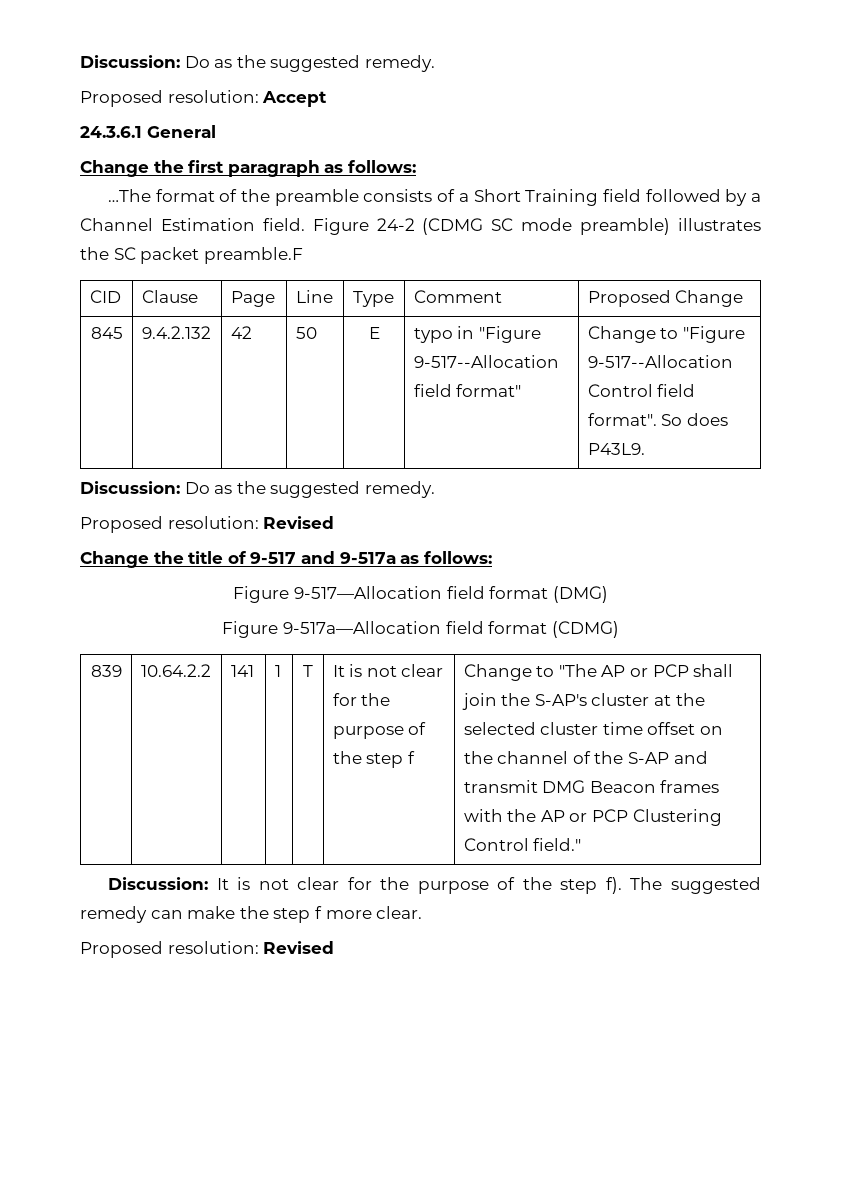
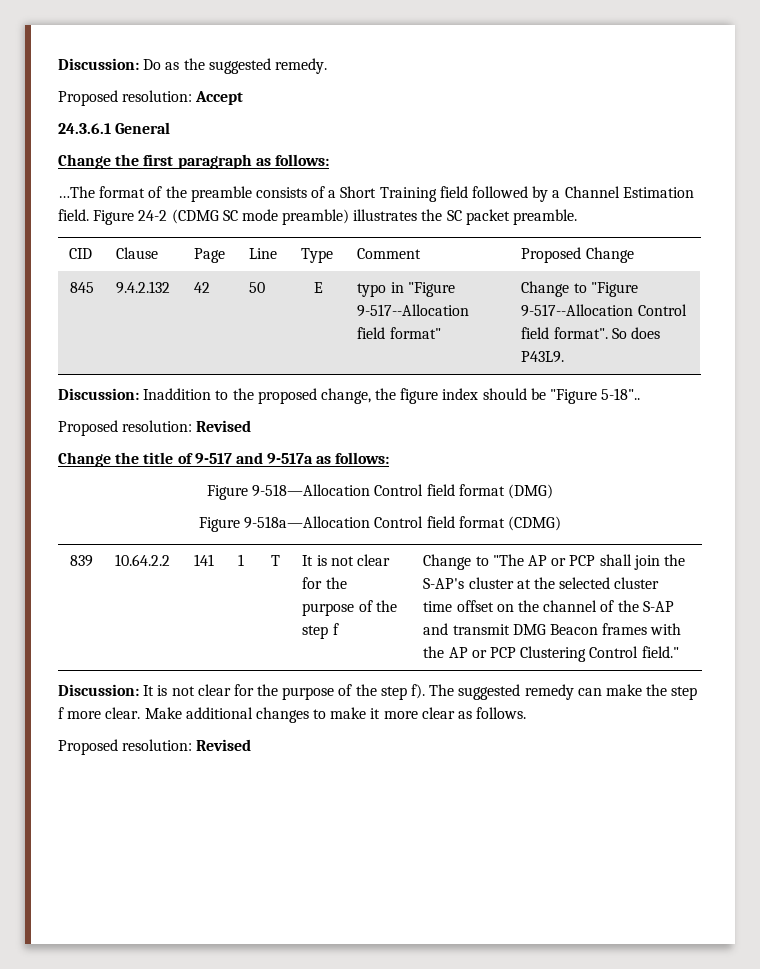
- Figure 24-2 (CDMG SC mode preamble) illustrates the SC packet preamble.F
+ Figure 24-2 (CDMG SC mode preamble) illustrates the SC packet preamble.
  845 | 9.4.2.132 | 42 | 50 | E | typo in "Figure 9-517--Allocation field format" | Change to "Figure 9-517--Allocation Control field format". So does P43L9.
- Discussion: Do as the suggested remedy.
+ Discussion: Inaddition to the proposed change, the figure index should be "Figure 5-18"..
- Figure 9-517—Allocation field format (DMG)
+ Figure 9-518—Allocation Control field format (DMG)
- Figure 9-517a—Allocation field format (CDMG)
+ Figure 9-518a—Allocation Control field format (CDMG)
+ Make additional changes to make it more clear as follows.

